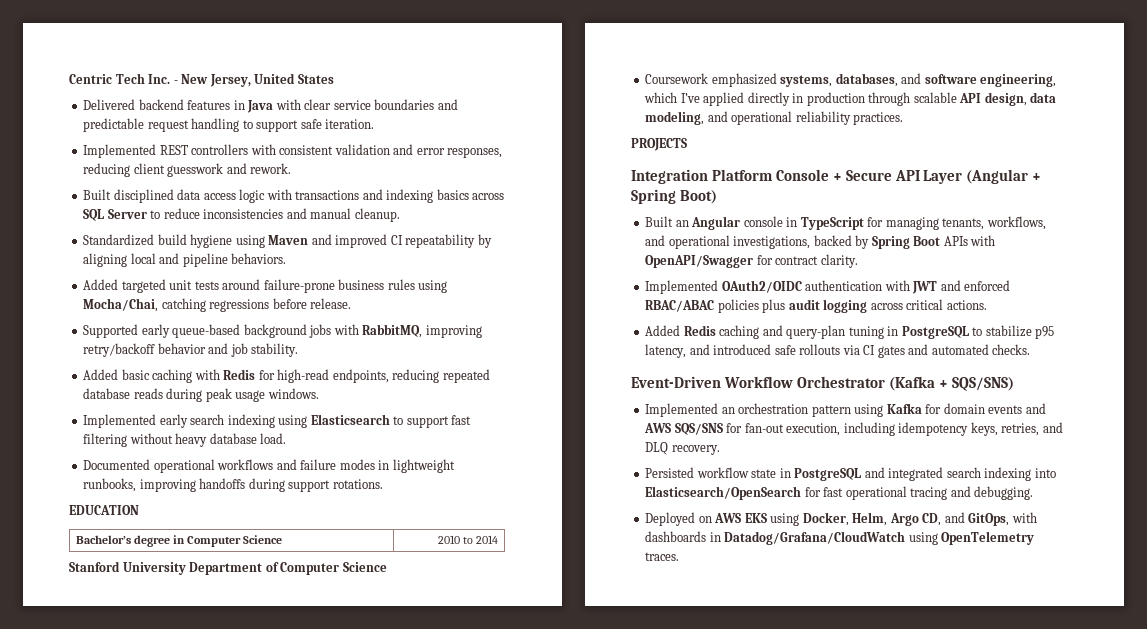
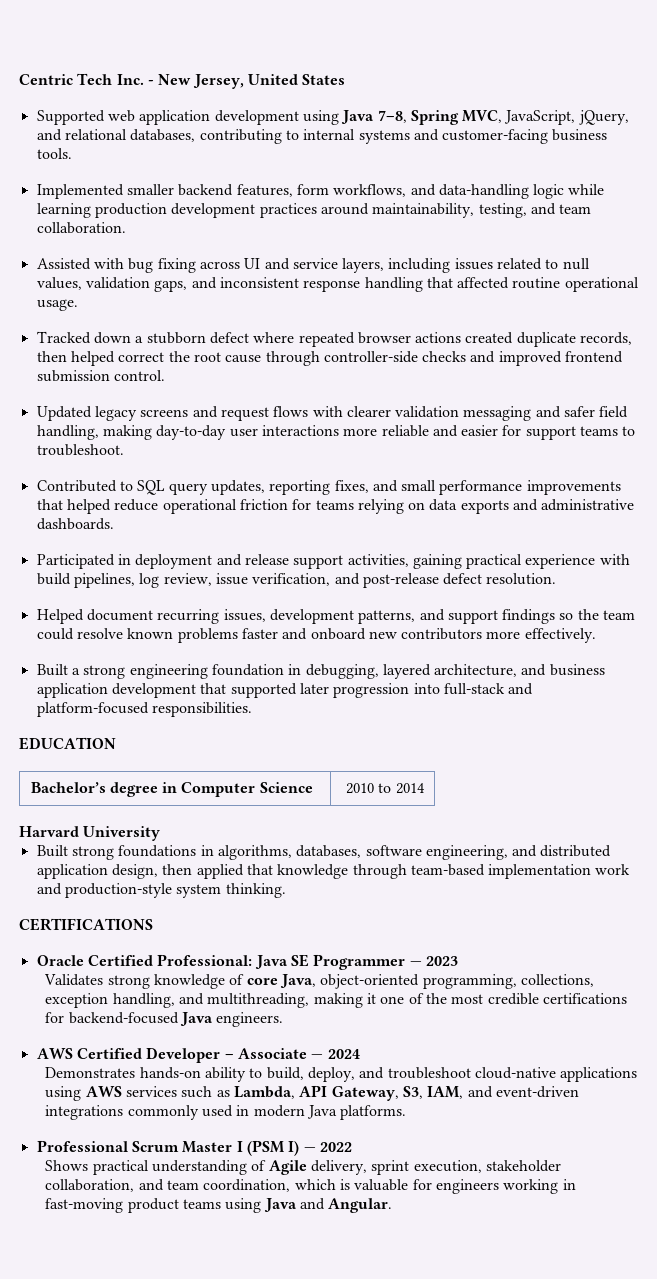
- Delivered backend features in Java with clear service boundaries and predictable request handling to support safe iteration.
- Implemented REST controllers with consistent validation and error responses, reducing client guesswork and rework.
- Built disciplined data access logic with transactions and indexing basics across SQL Server to reduce inconsistencies and manual cleanup.
- Standardized build hygiene using Maven and improved CI repeatability by aligning local and pipeline behaviors.
- Added targeted unit tests around failure-prone business rules using Mocha/Chai, catching regressions before release.
- Supported early queue-based background jobs with RabbitMQ, improving retry/backoff behavior and job stability.
- Added basic caching with Redis for high-read endpoints, reducing repeated database reads during peak usage windows.
- Implemented early search indexing using Elasticsearch to support fast filtering without heavy database load.
- Documented operational workflows and failure modes in lightweight runbooks, improving handoffs during support rotations.
+ Supported web application development using Java 7–8, Spring MVC, JavaScript, jQuery, and relational databases, contributing to internal systems and customer-facing business tools.
+ Implemented smaller backend features, form workflows, and data-handling logic while learning production development practices around maintainability, testing, and team collaboration.
+ Assisted with bug fixing across UI and service layers, including issues related to null values, validation gaps, and inconsistent response handling that affected routine operational usage.
+ Tracked down a stubborn defect where repeated browser actions created duplicate records, then helped correct the root cause through controller-side checks and improved frontend submission control.
+ Updated legacy screens and request flows with clearer validation messaging and safer field handling, making day-to-day user interactions more reliable and easier for support teams to troubleshoot.
+ Contributed to SQL query updates, reporting fixes, and small performance improvements that helped reduce operational friction for teams relying on data exports and administrative dashboards.
+ Participated in deployment and release support activities, gaining practical experience with build pipelines, log review, issue verification, and post-release defect resolution.
+ Helped document recurring issues, development patterns, and support findings so the team could resolve known problems faster and onboard new contributors more effectively.
+ Built a strong engineering foundation in debugging, layered architecture, and business application development that supported later progression into full-stack and platform-focused responsibilities.
- Stanford University Department of Computer Science
- Coursework emphasized systems, databases, and software engineering, which I’ve applied directly in production through scalable API design, data modeling, and operational reliability practices.
- PROJECTS
- Integration Platform Console + Secure API Layer (Angular + Spring Boot)
- Built an Angular console in TypeScript for managing tenants, workflows, and operational investigations, backed by Spring Boot APIs with OpenAPI/Swagger for contract clarity.
- Implemented OAuth2/OIDC authentication with JWT and enforced RBAC/ABAC policies plus audit logging across critical actions.
- Added Redis caching and query-plan tuning in PostgreSQL to stabilize p95 latency, and introduced safe rollouts via CI gates and automated checks.
- Event-Driven Workflow Orchestrator (Kafka + SQS/SNS)
- Implemented an orchestration pattern using Kafka for domain events and AWS SQS/SNS for fan-out execution, including idempotency keys, retries, and DLQ recovery.
- Persisted workflow state in PostgreSQL and integrated search indexing into Elasticsearch/OpenSearch for fast operational tracing and debugging.
- Deployed on AWS EKS using Docker, Helm, Argo CD, and GitOps, with dashboards in Datadog/Grafana/CloudWatch using OpenTelemetry traces.
+ Harvard University
+ Built strong foundations in algorithms, databases, software engineering, and distributed application design, then applied that knowledge through team-based implementation work and production-style system thinking.
+ CERTIFICATIONS
+ Oracle Certified Professional: Java SE Programmer — 2023
+ Validates strong knowledge of core Java, object-oriented programming, collections, exception handling, and multithreading, making it one of the most credible certifications for backend-focused Java engineers.
+ AWS Certified Developer – Associate — 2024
+ Demonstrates hands-on ability to build, deploy, and troubleshoot cloud-native applications using AWS services such as Lambda, API Gateway, S3, IAM, and event-driven integrations commonly used in modern Java platforms.
+ Professional Scrum Master I (PSM I) — 2022
+ Shows practical understanding of Agile delivery, sprint execution, stakeholder collaboration, and team coordination, which is valuable for engineers working in fast-moving product teams using Java and Angular.

